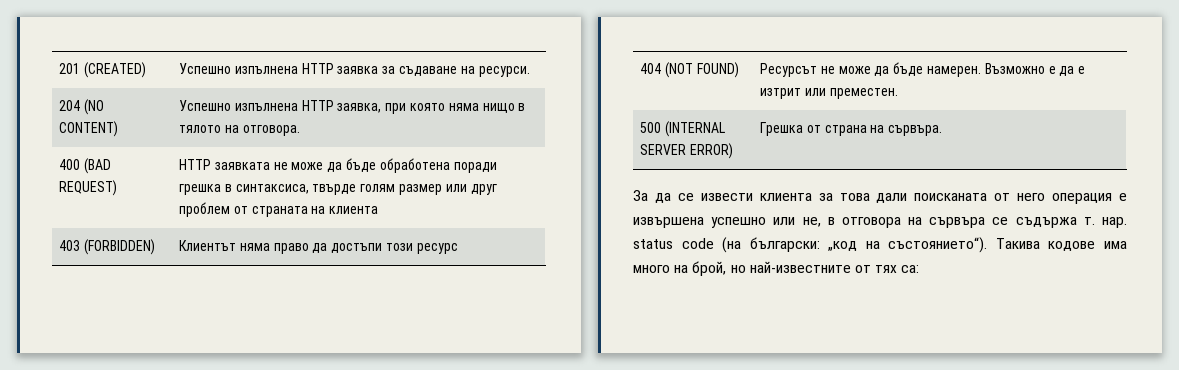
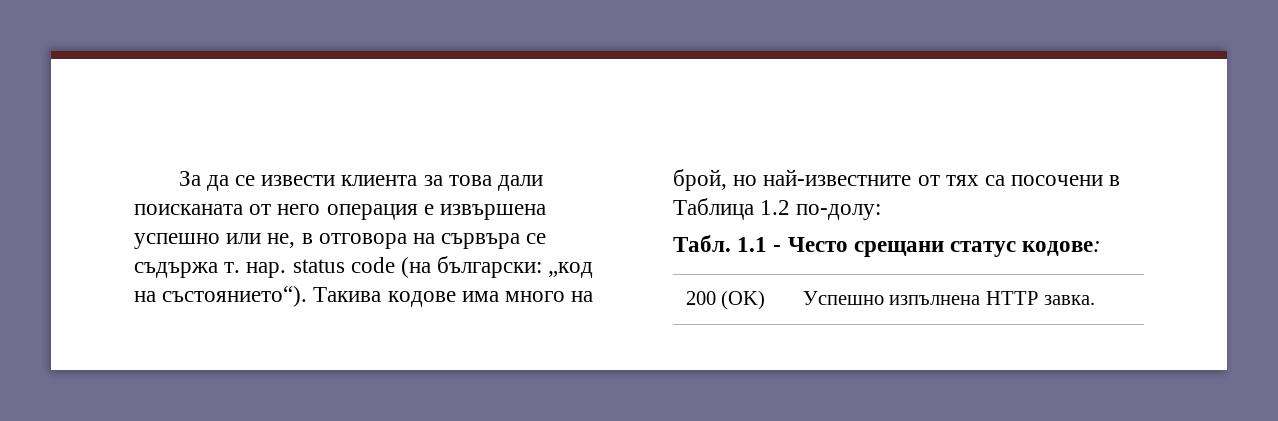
- 201 (CREATED) | Успешно изпълнена HTTP заявка за съдаване на ресурси.
- 204 (NO CONTENT) | Успешно изпълнена HTTP заявка, при която няма нищо в тялото на отговора.
- 400 (BAD REQUEST) | HTTP заявката не може да бъде обработена поради грешка в синтаксиса, твърде голям размер или друг проблем от страната на клиента
- 403 (FORBIDDEN) | Клиентът няма право да достъпи този ресурс
- 404 (NOT FOUND) | Ресурсът не може да бъде намерен. Възможно е да е изтрит или преместен.
- 500 (INTERNAL SERVER ERROR) | Грешка от страна на сървъра.
- Такива кодове има много на брой, но най-известните от тях са:
+ Такива кодове има много на брой, но най-известните от тях са посочени в Таблица 1.2 по-долу:
+ Табл. 1.1 - Често срещани статус кодове:
+ 200 (OK) | Успешно изпълнена HTTP завка.

